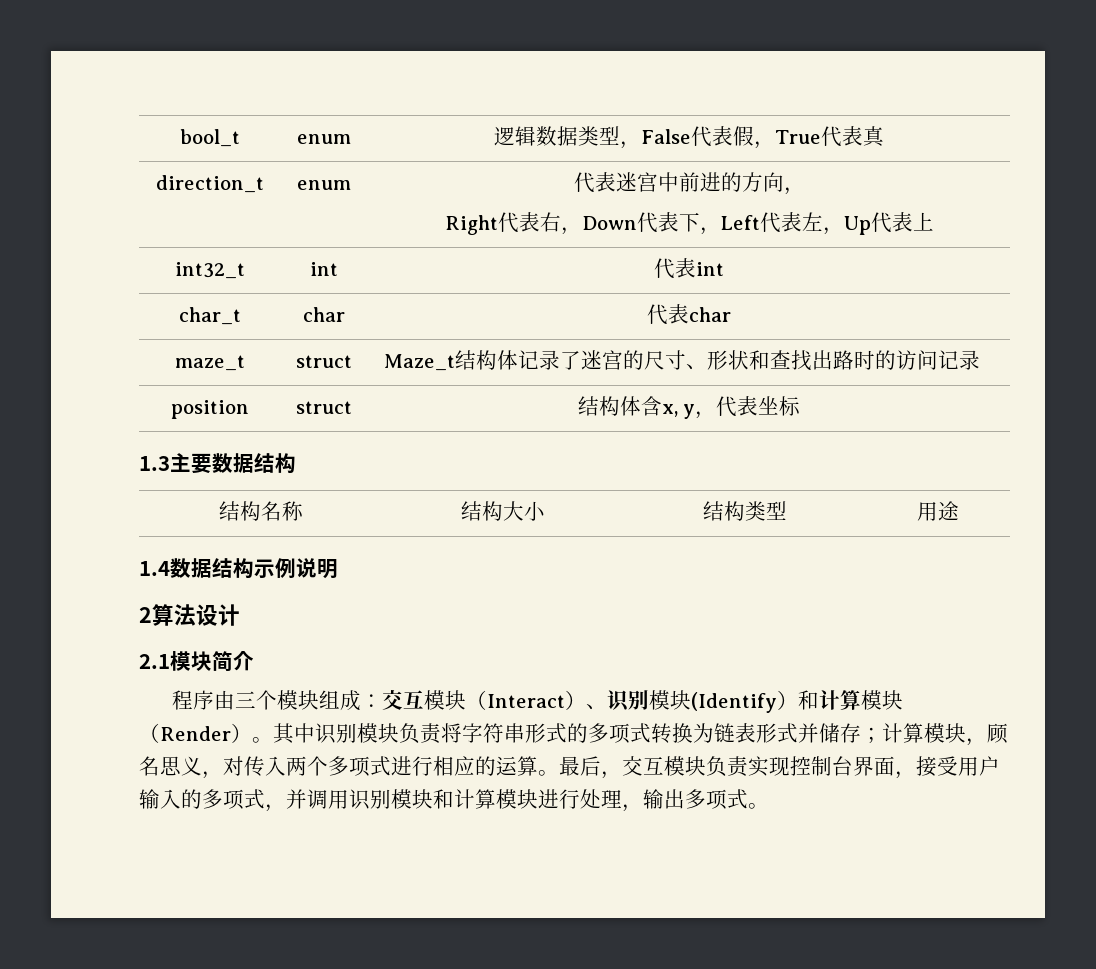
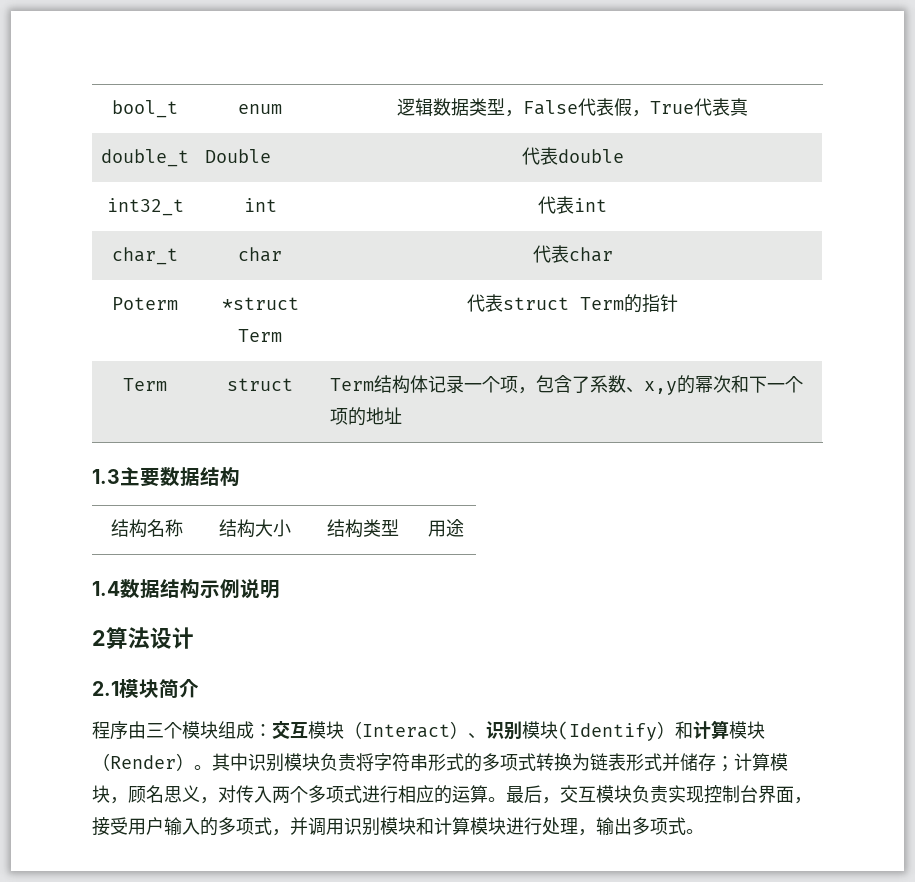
- direction_t | enum | 代表迷宫中前进的方向，
- Right代表右，Down代表下，Left代表左，Up代表上
+ double_t | Double | 代表double
- maze_t | struct | Maze_t结构体记录了迷宫的尺寸、形状和查找出路时的访问记录
- position | struct | 结构体含x, y，代表坐标
+ Poterm | *struct Term | 代表struct Term的指针
+ Term | struct | Term结构体记录一个项，包含了系数、x,y的幂次和下一个项的地址

